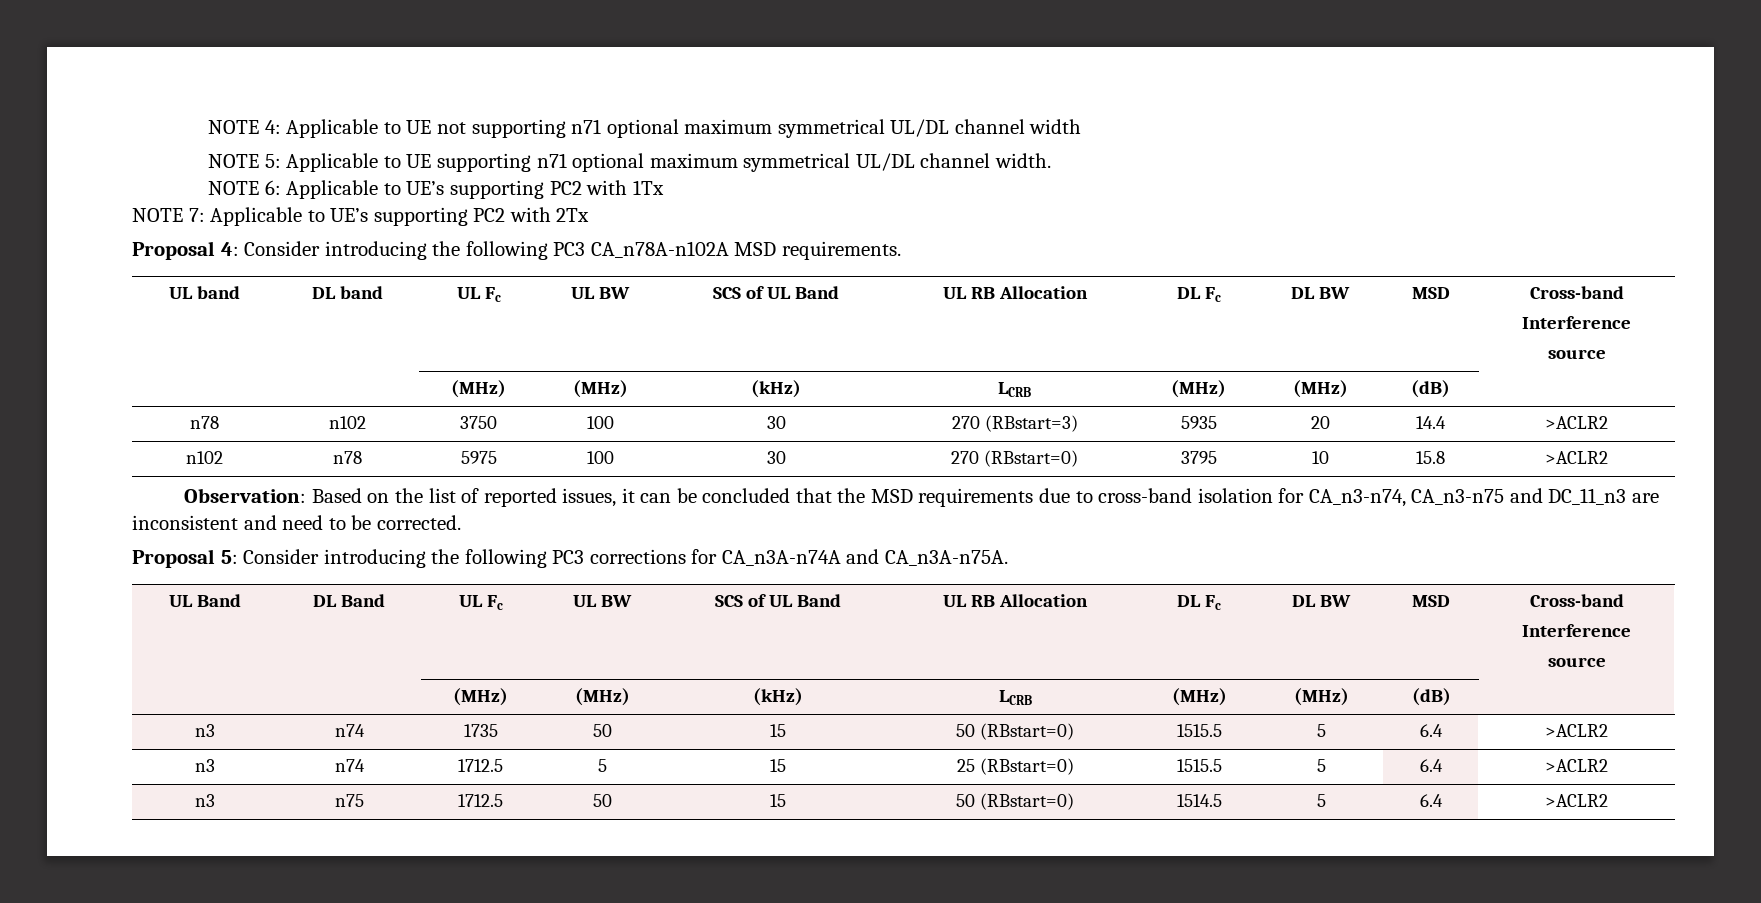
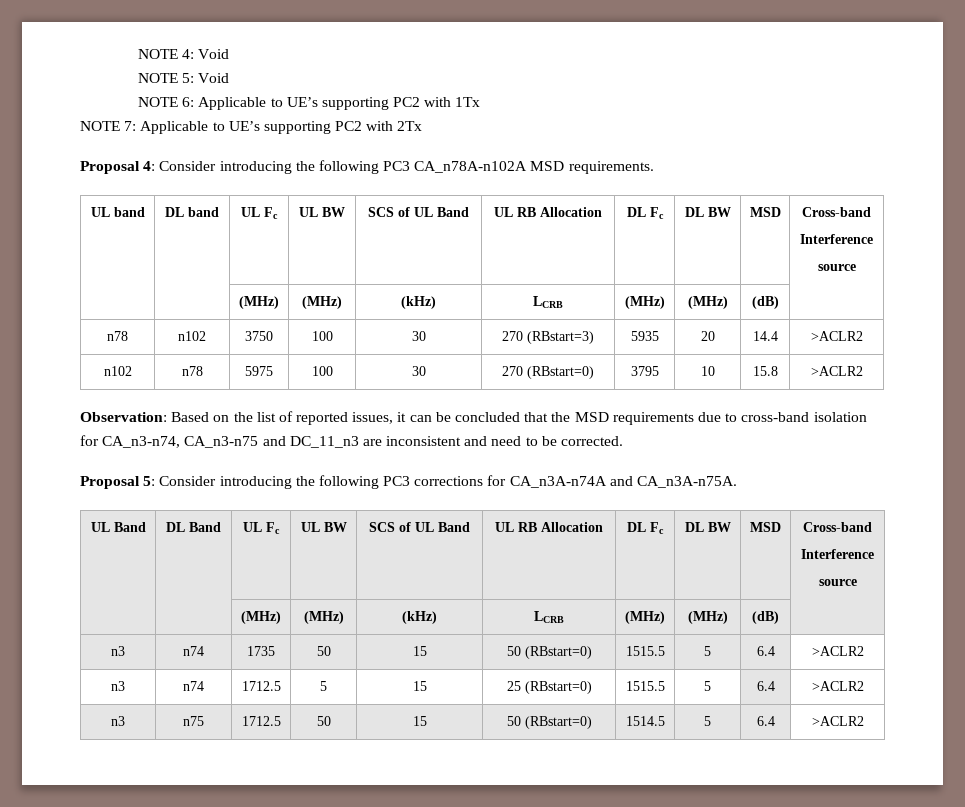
- NOTE 4: Applicable to UE not supporting n71 optional maximum symmetrical UL/DL channel width
- NOTE 5: Applicable to UE supporting n71 optional maximum symmetrical UL/DL channel width.
+ NOTE 4: Void
+ NOTE 5: Void

